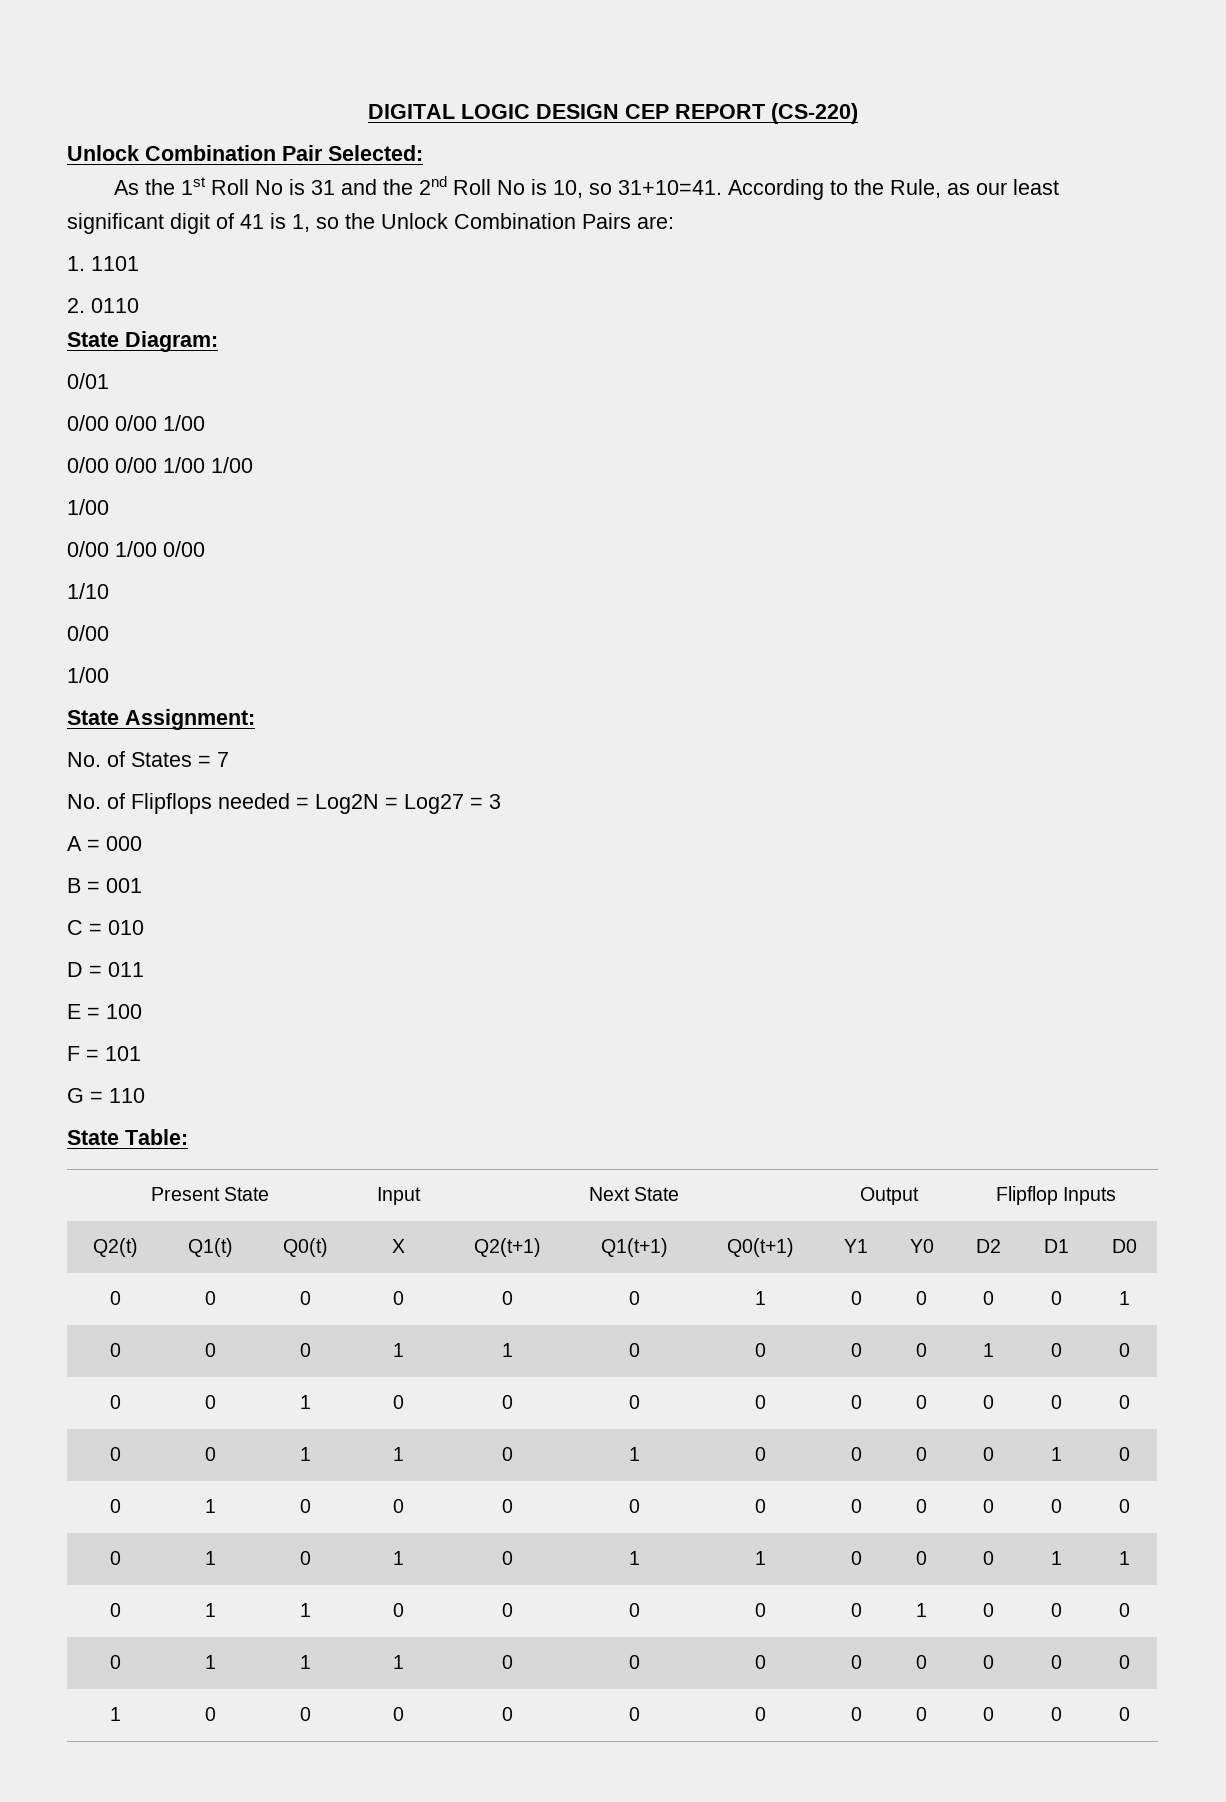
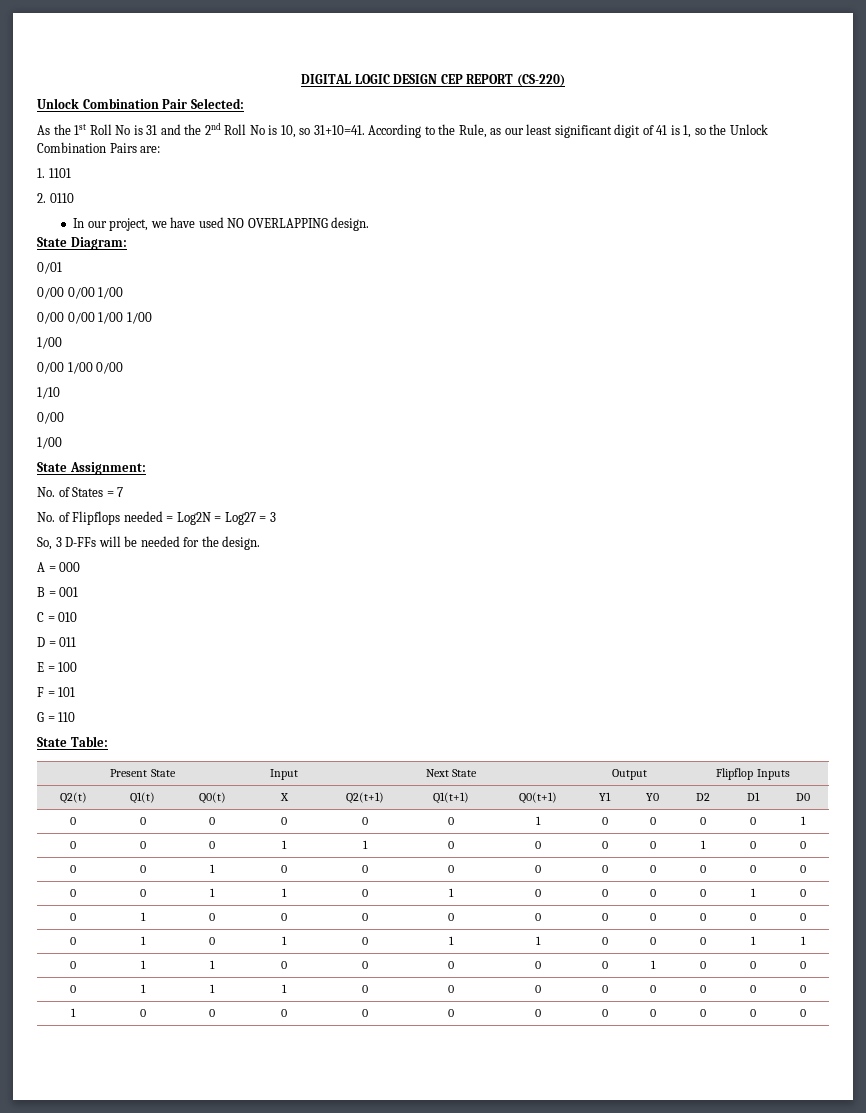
+ In our project, we have used NO OVERLAPPING design.
+ So, 3 D-FFs will be needed for the design.

